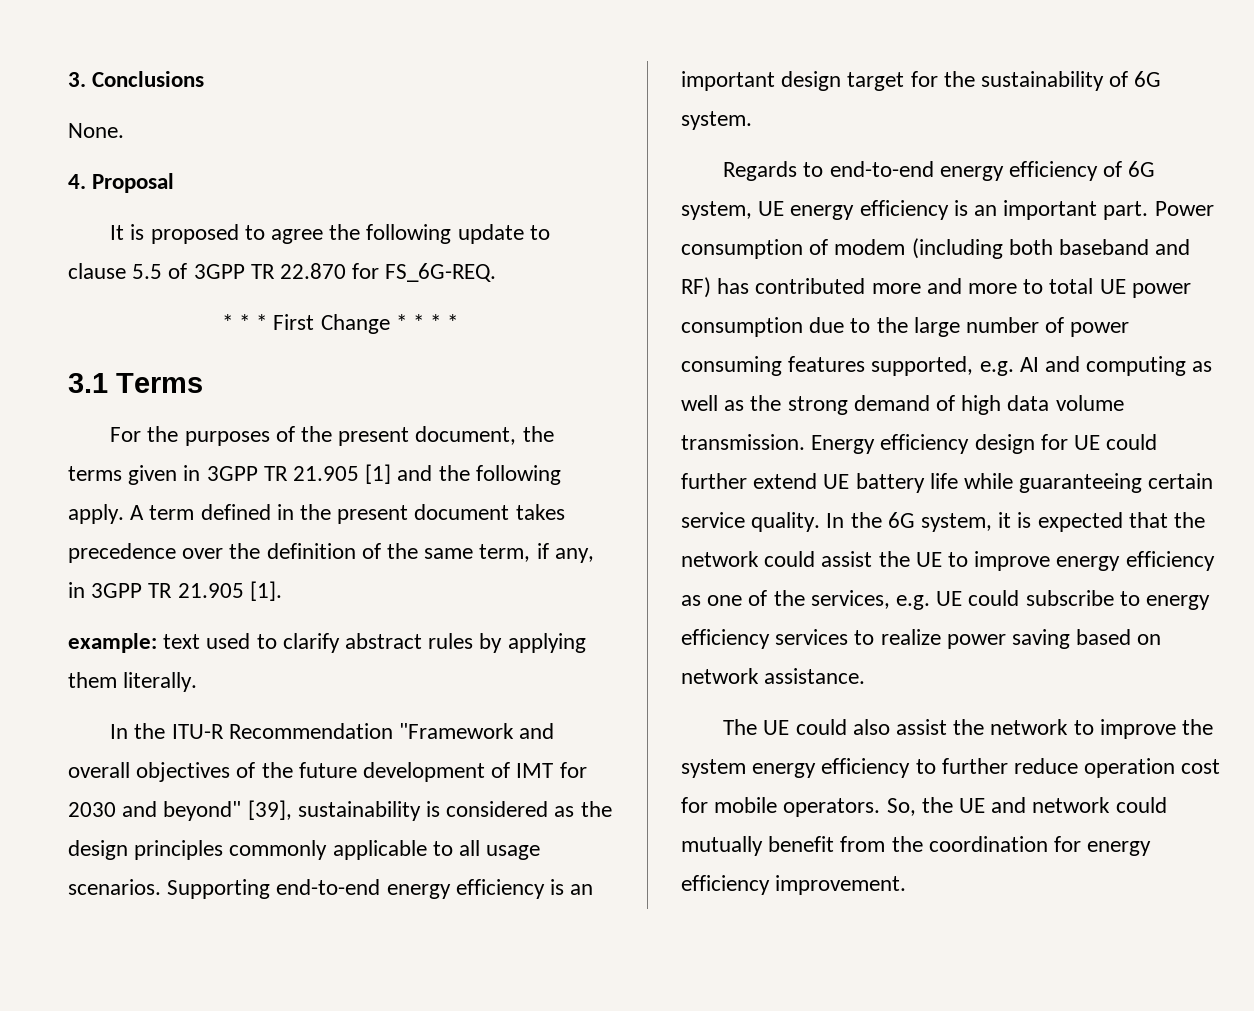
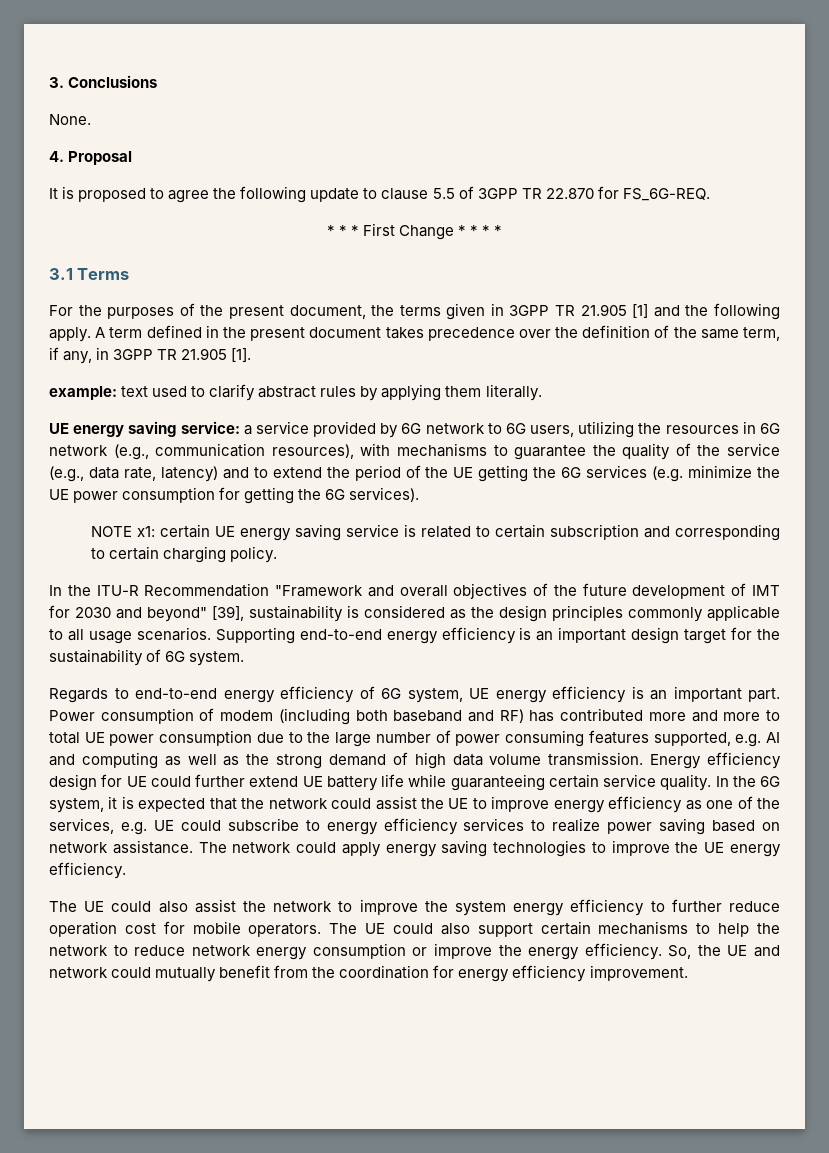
+ UE energy saving service: a service provided by 6G network to 6G users, utilizing the resources in 6G network (e.g., communication resources), with mechanisms to guarantee the quality of the service (e.g., data rate, latency) and to extend the period of the UE getting the 6G services (e.g. minimize the UE power consumption for getting the 6G services).
+ NOTE x1: certain UE energy saving service is related to certain subscription and corresponding to certain charging policy.
+ The network could apply energy saving technologies to improve the UE energy efficiency.
+ The UE could also support certain mechanisms to help the network to reduce network energy consumption or improve the energy efficiency.

